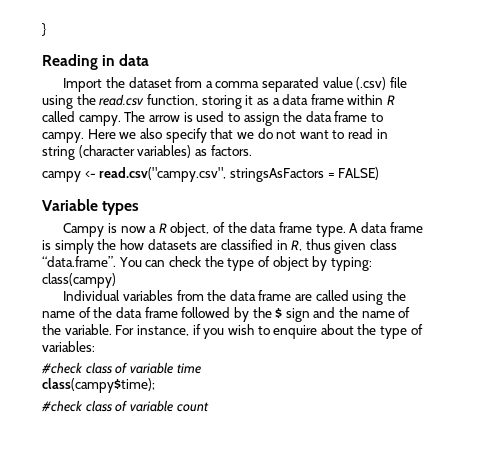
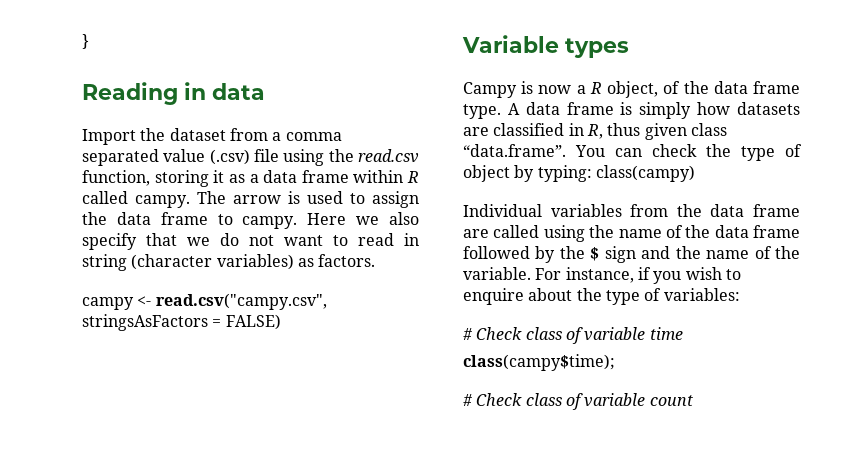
- A data frame is simply the how datasets are classified in R, thus given class “data.frame”. You can check the type of object by typing: class(campy)
+ A data frame is simply how datasets are classified in R, thus given class “data.frame”. You can check the type of object by typing: class(campy)
- #check class of variable time
+ # Check class of variable time
- #check class of variable count
+ # Check class of variable count

